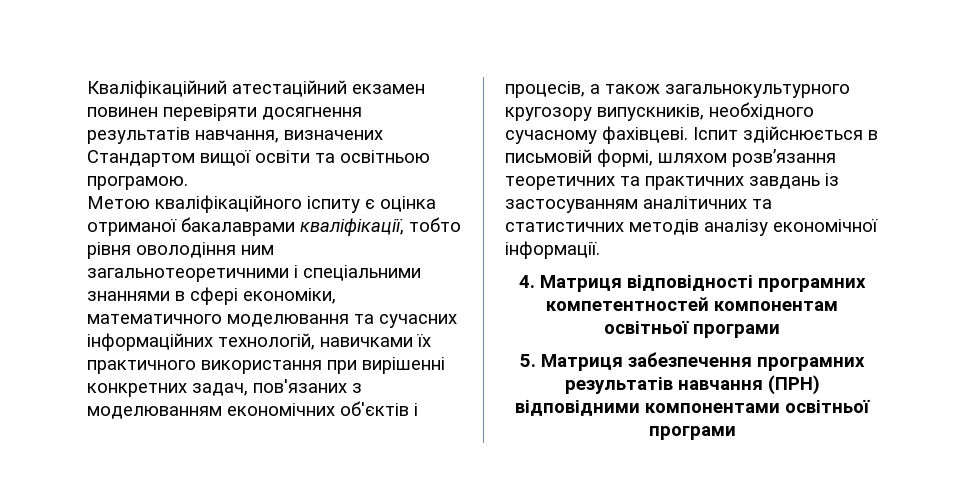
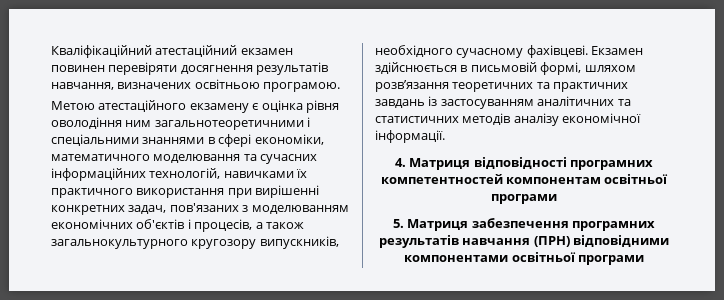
- Кваліфікаційний атестаційний екзамен повинен перевіряти досягнення результатів навчання, визначених Стандартом вищої освіти та освітньою програмою.
+ Кваліфікаційний атестаційний екзамен повинен перевіряти досягнення результатів навчання, визначених освітньою програмою.
- Метою кваліфікаційного іспиту є оцінка отриманої бакалаврами кваліфікації, тобто рівня оволодіння ним загальнотеоретичними і спеціальними знаннями в сфері економіки, математичного моделювання та сучасних інформаційних технологій, навичками їх практичного використання при вирішенні конкретних задач, пов'язаних з моделюванням економічних об'єктів і процесів, а також загальнокультурного кругозору випускників, необхідного сучасному фахівцеві.
+ Метою атестаційного екзамену є оцінка рівня оволодіння ним загальнотеоретичними і спеціальними знаннями в сфері економіки, математичного моделювання та сучасних інформаційних технологій, навичками їх практичного використання при вирішенні конкретних задач, пов'язаних з моделюванням економічних об'єктів і процесів, а також загальнокультурного кругозору випускників, необхідного сучасному фахівцеві.
- Іспит здійснюється в письмовій формі, шляхом розв’язання теоретичних та практичних завдань із застосуванням аналітичних та статистичних методів аналізу економічної інформації.
+ Екзамен здійснюється в письмовій формі, шляхом розв’язання теоретичних та практичних завдань із застосуванням аналітичних та статистичних методів аналізу економічної інформації.

